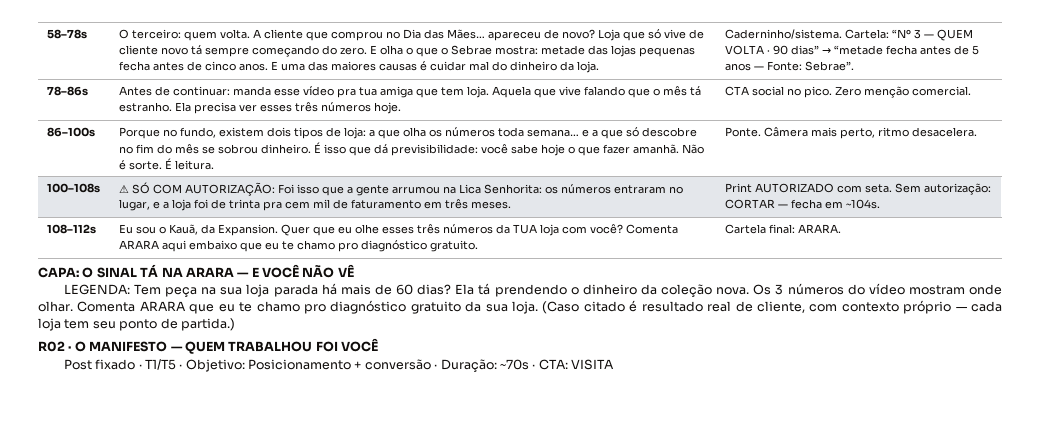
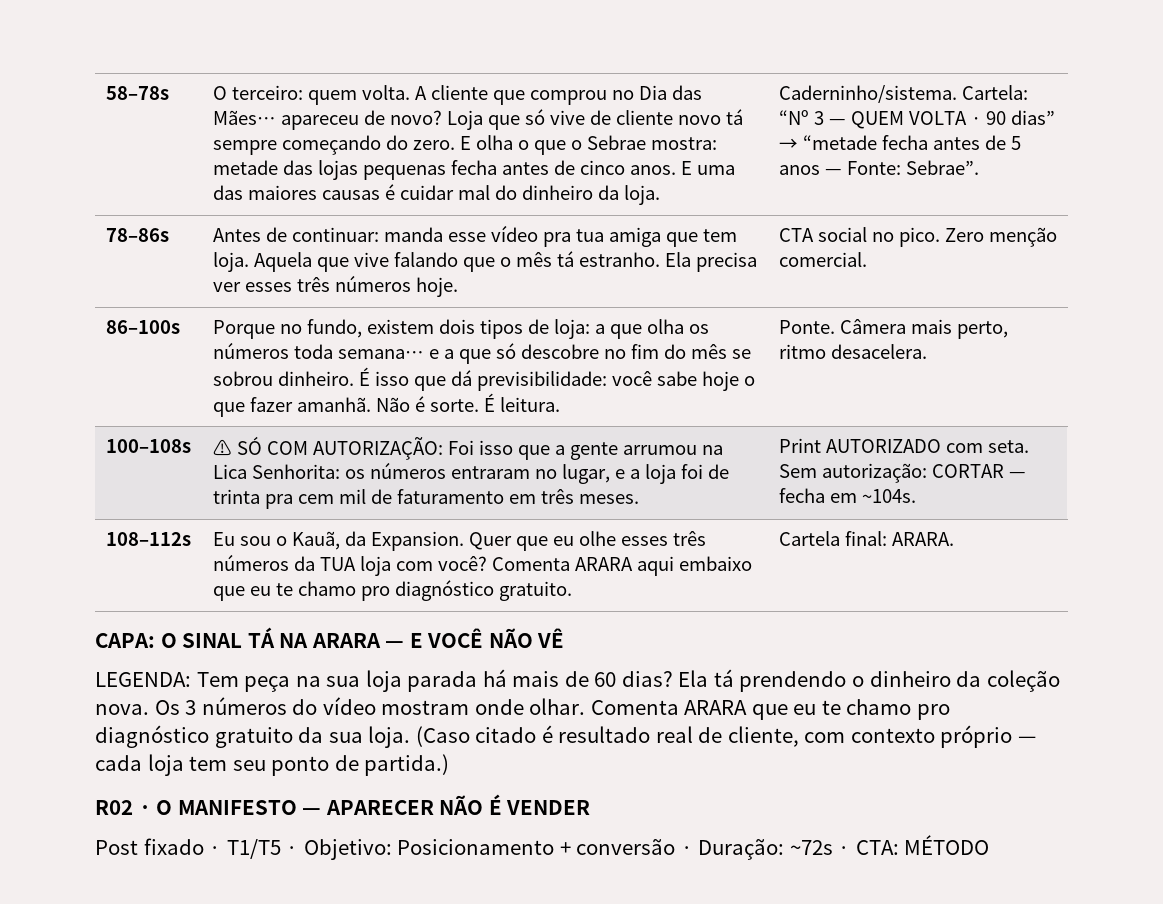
- R02 · O MANIFESTO — QUEM TRABALHOU FOI VOCÊ
+ R02 · O MANIFESTO — APARECER NÃO É VENDER
- Post fixado · T1/T5 · Objetivo: Posicionamento + conversão · Duração: ~70s · CTA: VISITA
+ Post fixado · T1/T5 · Objetivo: Posicionamento + conversão · Duração: ~72s · CTA: MÉTODO

